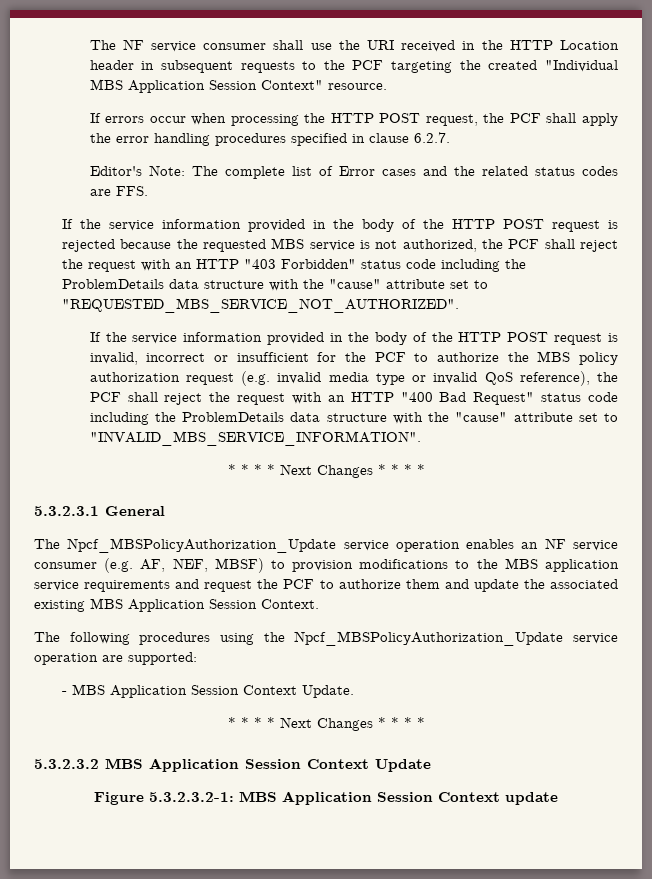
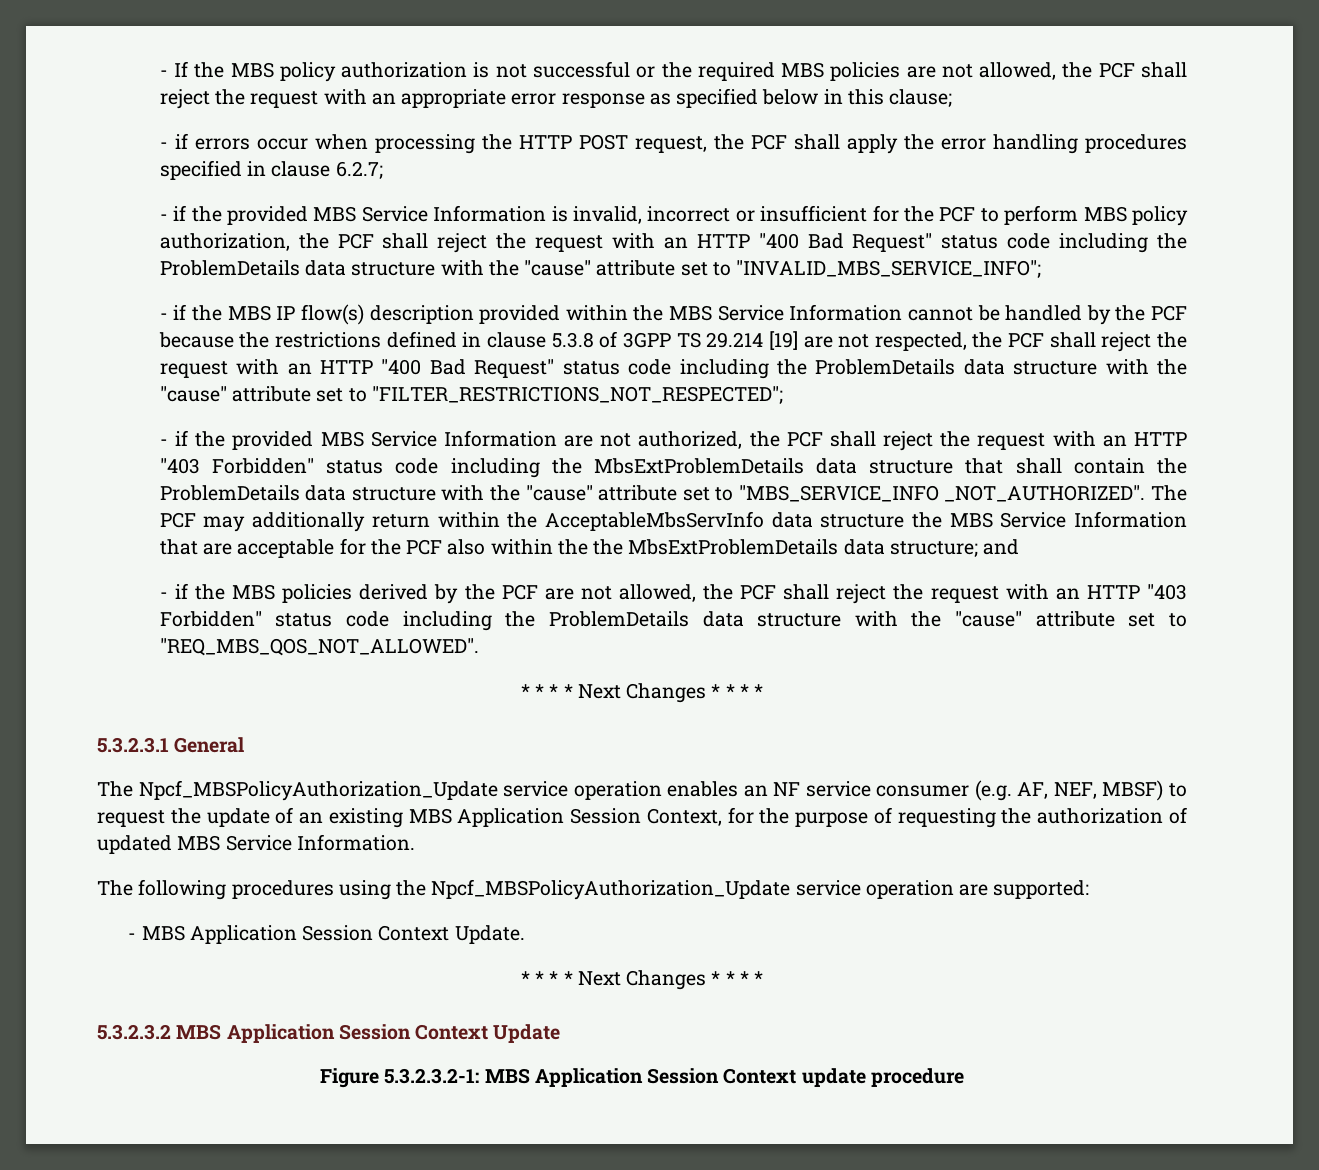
- The NF service consumer shall use the URI received in the HTTP Location header in subsequent requests to the PCF targeting the created "Individual MBS Application Session Context" resource.
- If errors occur when processing the HTTP POST request, the PCF shall apply the error handling procedures specified in clause 6.2.7.
- Editor's Note: The complete list of Error cases and the related status codes are FFS.
- If the service information provided in the body of the HTTP POST request is rejected because the requested MBS service is not authorized, the PCF shall reject the request with an HTTP "403 Forbidden" status code including the ProblemDetails data structure with the "cause" attribute set to "REQUESTED_MBS_SERVICE_NOT_AUTHORIZED".
- If the service information provided in the body of the HTTP POST request is invalid, incorrect or insufficient for the PCF to authorize the MBS policy authorization request (e.g. invalid media type or invalid QoS reference), the PCF shall reject the request with an HTTP "400 Bad Request" status code including the ProblemDetails data structure with the "cause" attribute set to "INVALID_MBS_SERVICE_INFORMATION".
+ - If the MBS policy authorization is not successful or the required MBS policies are not allowed, the PCF shall reject the request with an appropriate error response as specified below in this clause;
+ - if errors occur when processing the HTTP POST request, the PCF shall apply the error handling procedures specified in clause 6.2.7;
+ - if the provided MBS Service Information is invalid, incorrect or insufficient for the PCF to perform MBS policy authorization, the PCF shall reject the request with an HTTP "400 Bad Request" status code including the ProblemDetails data structure with the "cause" attribute set to "INVALID_MBS_SERVICE_INFO";
+ - if the MBS IP flow(s) description provided within the MBS Service Information cannot be handled by the PCF because the restrictions defined in clause 5.3.8 of 3GPP TS 29.214 [19] are not respected, the PCF shall reject the request with an HTTP "400 Bad Request" status code including the ProblemDetails data structure with the "cause" attribute set to "FILTER_RESTRICTIONS_NOT_RESPECTED";
+ - if the provided MBS Service Information are not authorized, the PCF shall reject the request with an HTTP "403 Forbidden" status code including the MbsExtProblemDetails data structure that shall contain the ProblemDetails data structure with the "cause" attribute set to "MBS_SERVICE_INFO _NOT_AUTHORIZED". The PCF may additionally return within the AcceptableMbsServInfo data structure the MBS Service Information that are acceptable for the PCF also within the the MbsExtProblemDetails data structure; and
+ - if the MBS policies derived by the PCF are not allowed, the PCF shall reject the request with an HTTP "403 Forbidden" status code including the ProblemDetails data structure with the "cause" attribute set to "REQ_MBS_QOS_NOT_ALLOWED".
- The Npcf_MBSPolicyAuthorization_Update service operation enables an NF service consumer (e.g. AF, NEF, MBSF) to provision modifications to the MBS application service requirements and request the PCF to authorize them and update the associated existing MBS Application Session Context.
+ The Npcf_MBSPolicyAuthorization_Update service operation enables an NF service consumer (e.g. AF, NEF, MBSF) to request the update of an existing MBS Application Session Context, for the purpose of requesting the authorization of updated MBS Service Information.
- Figure 5.3.2.3.2-1: MBS Application Session Context update
+ Figure 5.3.2.3.2-1: MBS Application Session Context update procedure

